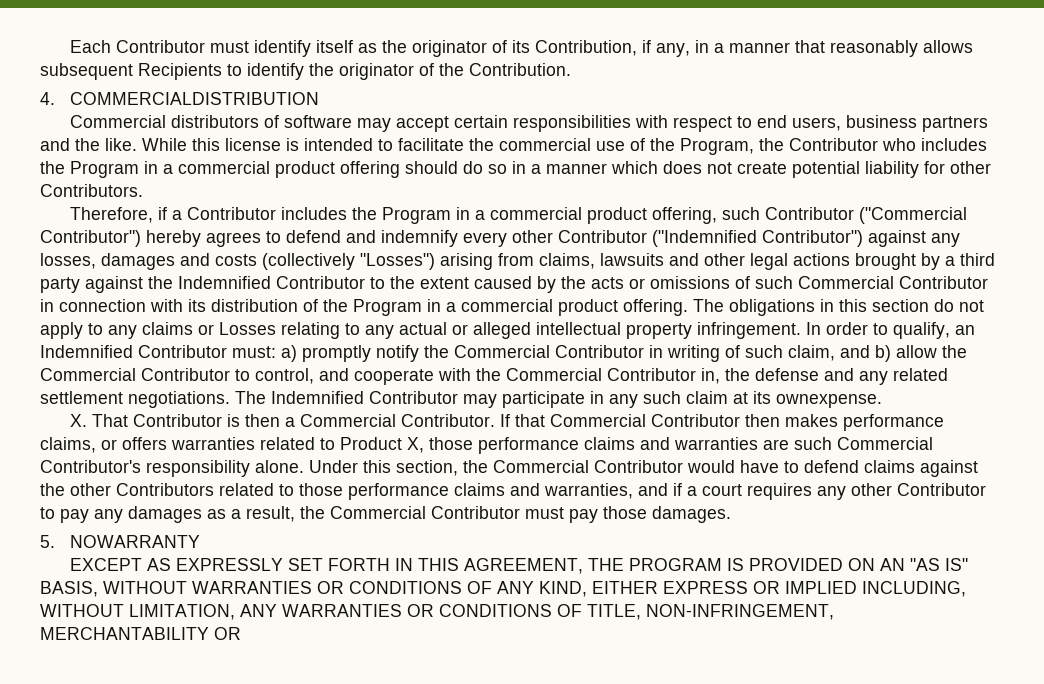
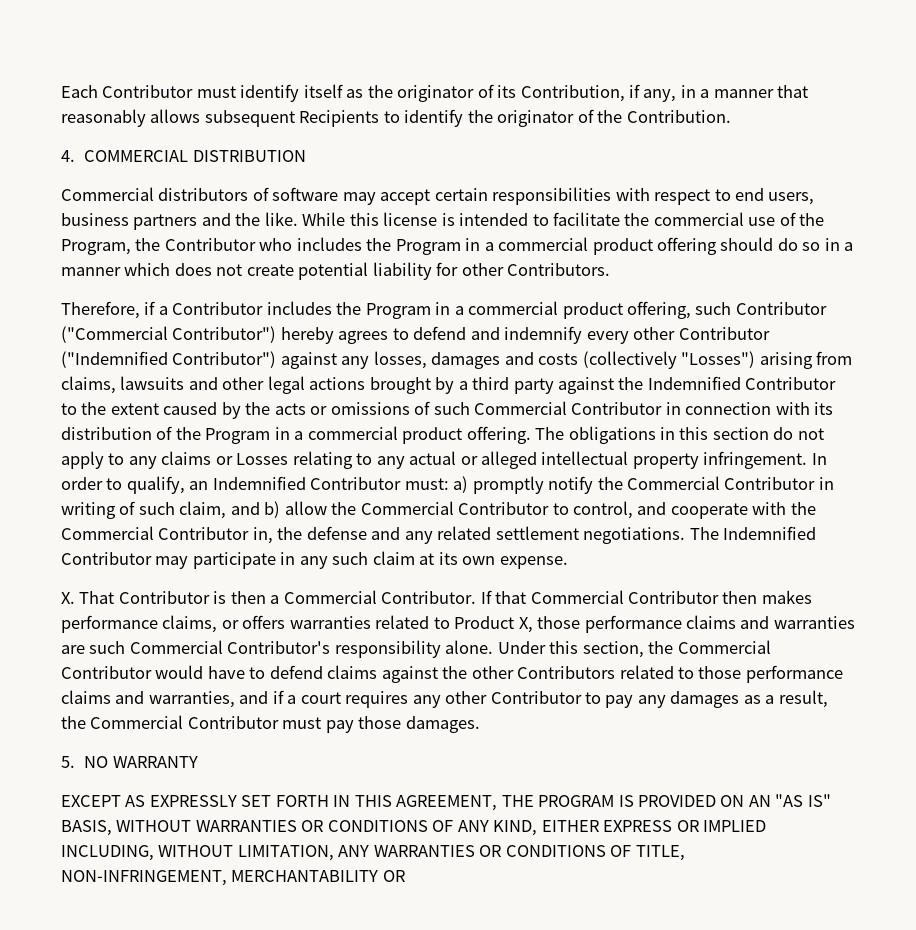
- 4. COMMERCIALDISTRIBUTION
+ 4. COMMERCIAL DISTRIBUTION
- The Indemnified Contributor may participate in any such claim at its ownexpense.
+ The Indemnified Contributor may participate in any such claim at its own expense.
- 5. NOWARRANTY
+ 5. NO WARRANTY

